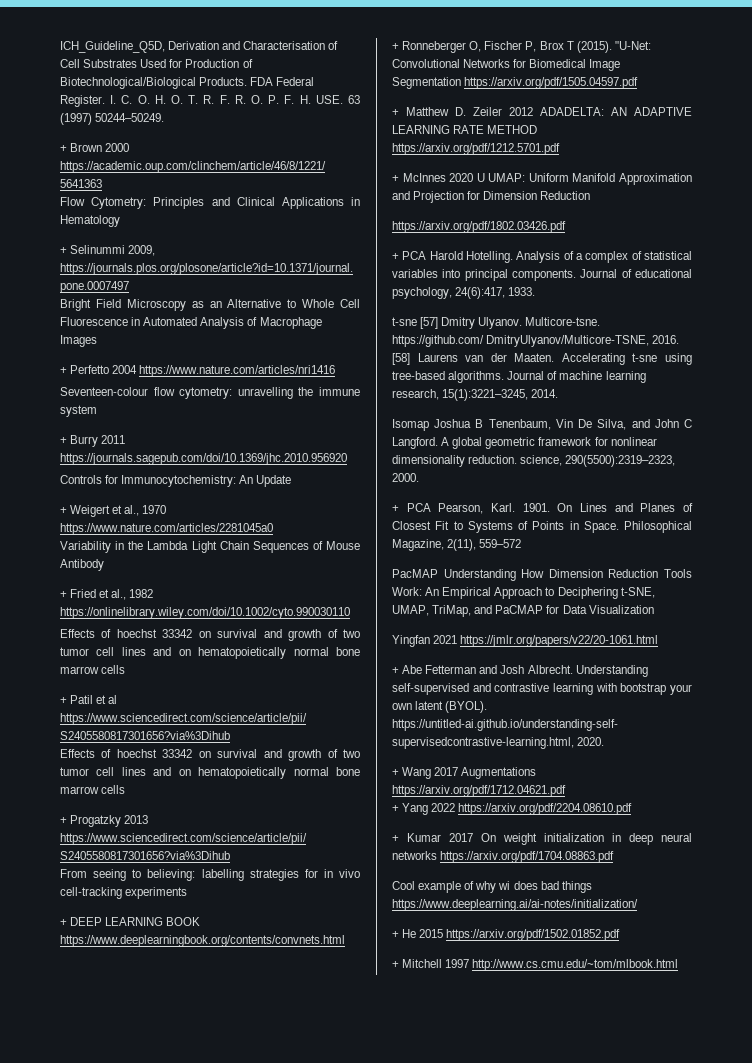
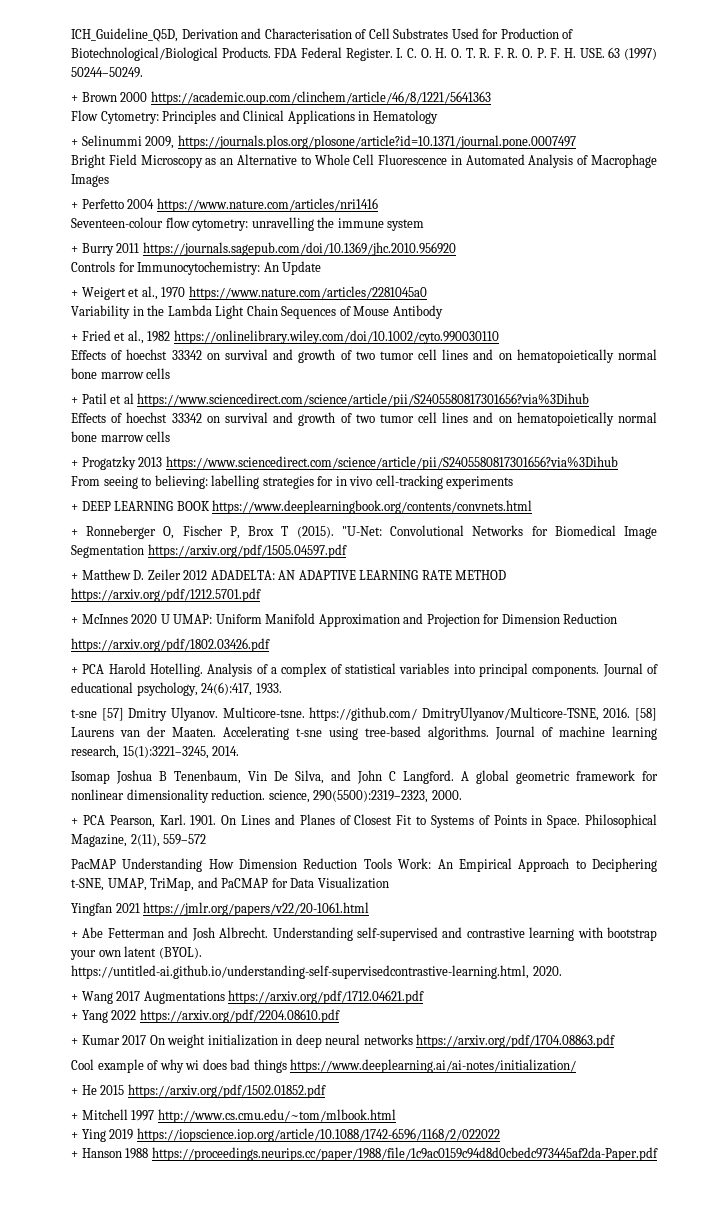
+ + Ying 2019 https://iopscience.iop.org/article/10.1088/1742-6596/1168/2/022022
+ + Hanson 1988 https://proceedings.neurips.cc/paper/1988/file/1c9ac0159c94d8d0cbedc973445af2da-Paper.pdf

